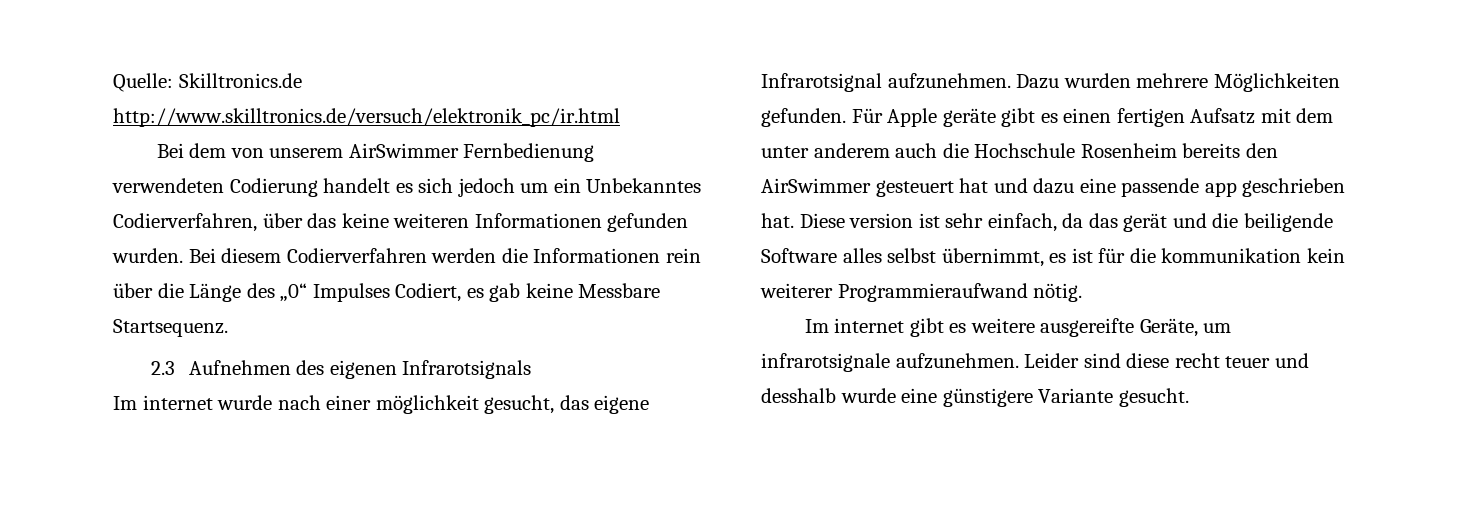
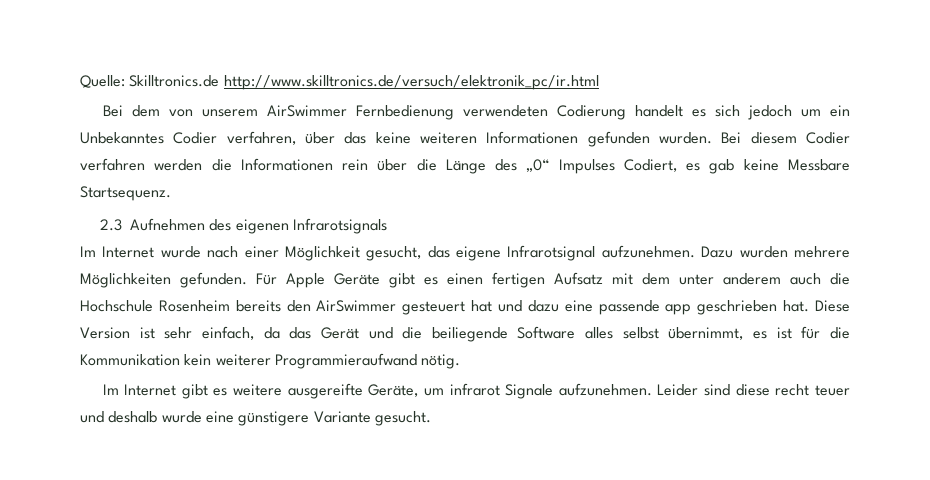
- Bei dem von unserem AirSwimmer Fernbedienung verwendeten Codierung handelt es sich jedoch um ein Unbekanntes Codierverfahren, über das keine weiteren Informationen gefunden wurden.
+ Bei dem von unserem AirSwimmer Fernbedienung verwendeten Codierung handelt es sich jedoch um ein Unbekanntes Codier verfahren, über das keine weiteren Informationen gefunden wurden.
- Bei diesem Codierverfahren werden die Informationen rein über die Länge des „0“ Impulses Codiert, es gab keine Messbare Startsequenz.
+ Bei diesem Codier verfahren werden die Informationen rein über die Länge des „0“ Impulses Codiert, es gab keine Messbare Startsequenz.
- Im internet wurde nach einer möglichkeit gesucht, das eigene Infrarotsignal aufzunehmen.
+ Im Internet wurde nach einer Möglichkeit gesucht, das eigene Infrarotsignal aufzunehmen.
- Für Apple geräte gibt es einen fertigen Aufsatz mit dem unter anderem auch die Hochschule Rosenheim bereits den AirSwimmer gesteuert hat und dazu eine passende app geschrieben hat.
+ Für Apple Geräte gibt es einen fertigen Aufsatz mit dem unter anderem auch die Hochschule Rosenheim bereits den AirSwimmer gesteuert hat und dazu eine passende app geschrieben hat.
- Diese version ist sehr einfach, da das gerät und die beiligende Software alles selbst übernimmt, es ist für die kommunikation kein weiterer Programmieraufwand nötig.
+ Diese Version ist sehr einfach, da das Gerät und die beiliegende Software alles selbst übernimmt, es ist für die Kommunikation kein weiterer Programmieraufwand nötig.
- Im internet gibt es weitere ausgereifte Geräte, um infrarotsignale aufzunehmen.
+ Im Internet gibt es weitere ausgereifte Geräte, um infrarot Signale aufzunehmen.
- Leider sind diese recht teuer und desshalb wurde eine günstigere Variante gesucht.
+ Leider sind diese recht teuer und deshalb wurde eine günstigere Variante gesucht.

